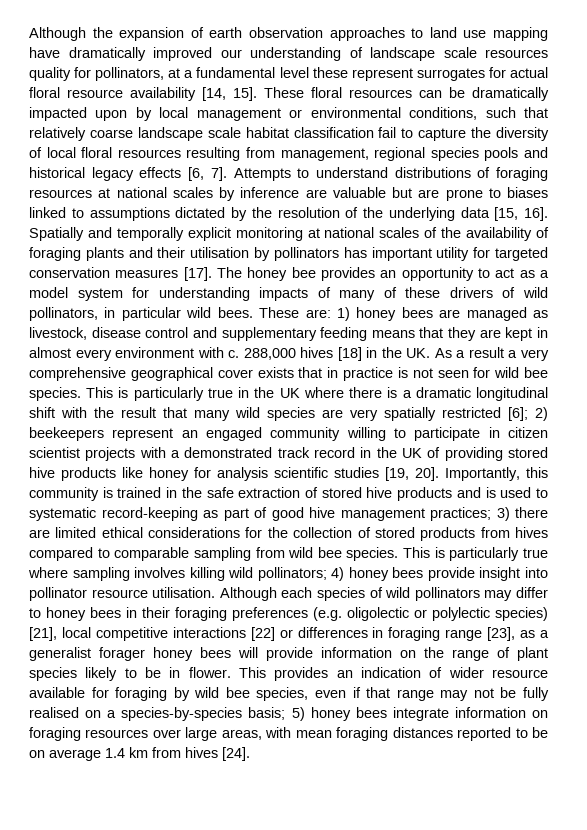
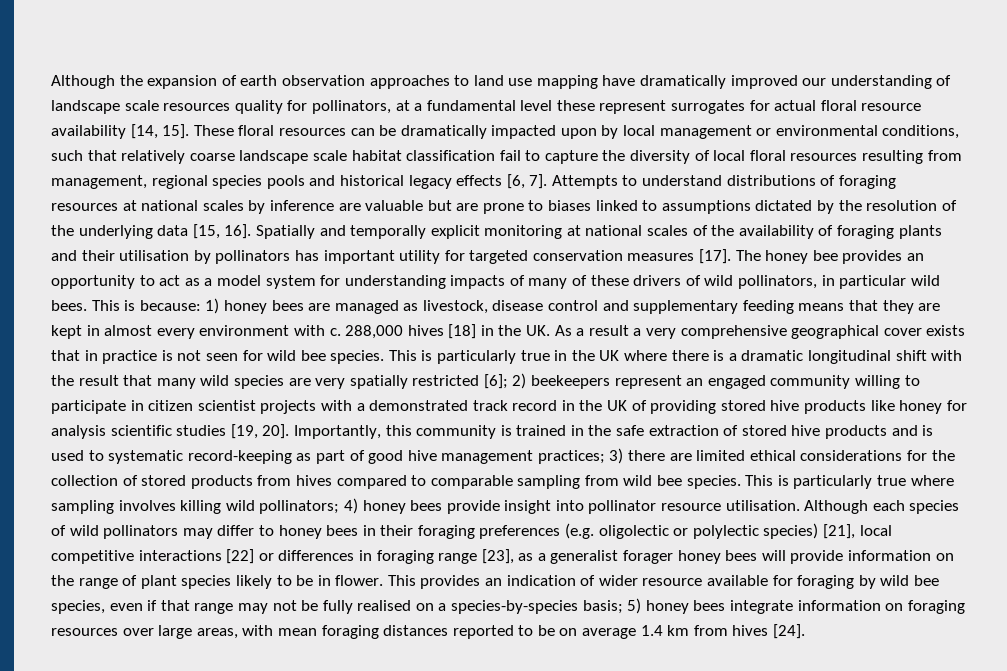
- These are: 1) honey bees are managed as livestock, disease control and supplementary feeding means that they are kept in almost every environment with c.
+ This is because: 1) honey bees are managed as livestock, disease control and supplementary feeding means that they are kept in almost every environment with c.

